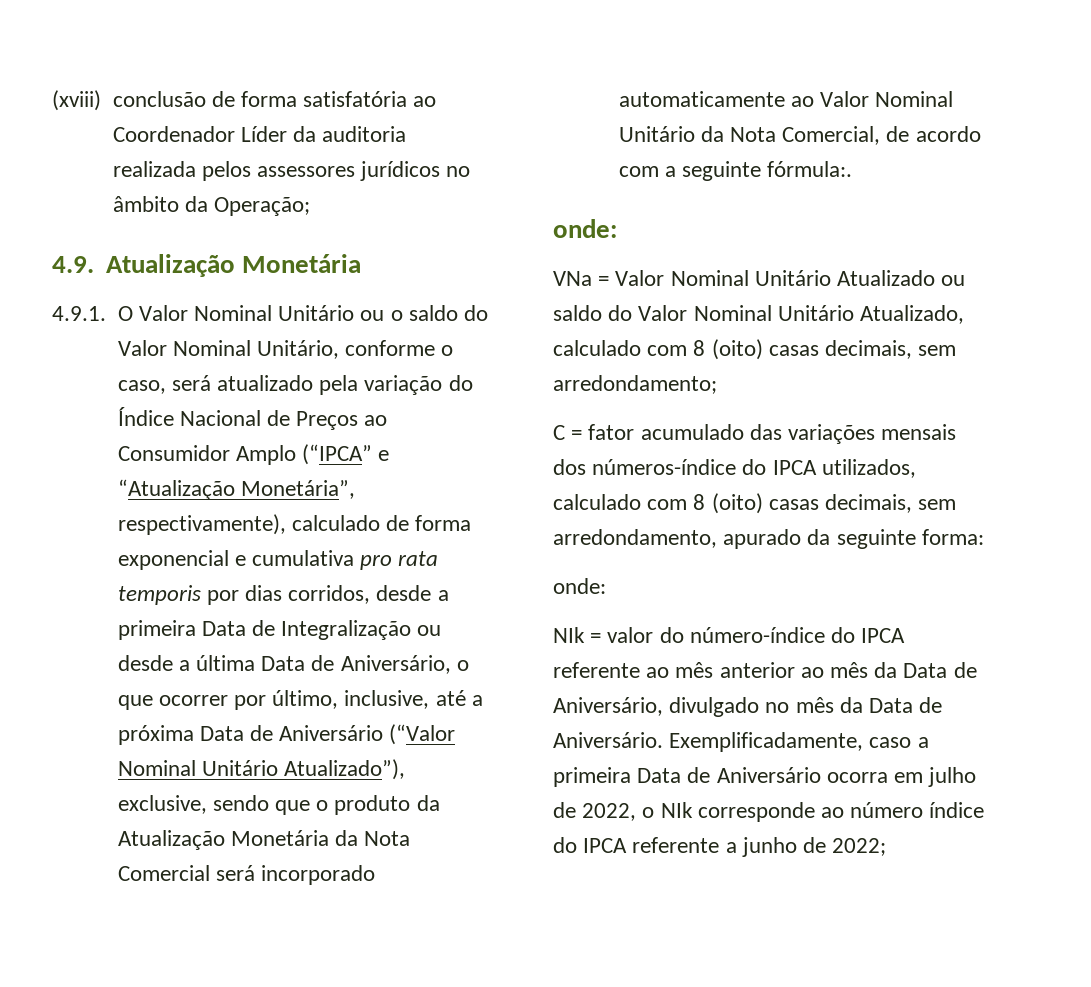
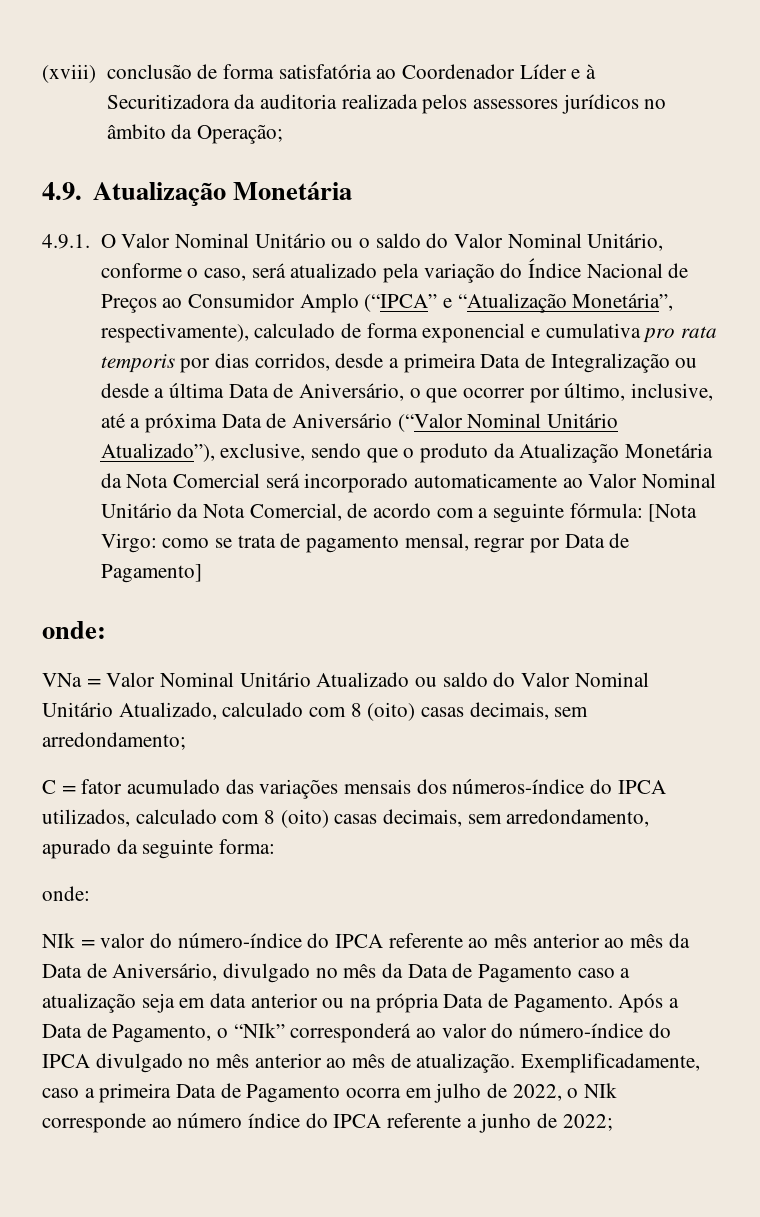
- (xviii) conclusão de forma satisfatória ao Coordenador Líder da auditoria realizada pelos assessores jurídicos no âmbito da Operação;
+ (xviii) conclusão de forma satisfatória ao Coordenador Líder e à Securitizadora da auditoria realizada pelos assessores jurídicos no âmbito da Operação;
- 4.9.1. O Valor Nominal Unitário ou o saldo do Valor Nominal Unitário, conforme o caso, será atualizado pela variação do Índice Nacional de Preços ao Consumidor Amplo (“IPCA” e “Atualização Monetária”, respectivamente), calculado de forma exponencial e cumulativa pro rata temporis por dias corridos, desde a primeira Data de Integralização ou desde a última Data de Aniversário, o que ocorrer por último, inclusive, até a próxima Data de Aniversário (“Valor Nominal Unitário Atualizado”), exclusive, sendo que o produto da Atualização Monetária da Nota Comercial será incorporado automaticamente ao Valor Nominal Unitário da Nota Comercial, de acordo com a seguinte fórmula:.
+ 4.9.1. O Valor Nominal Unitário ou o saldo do Valor Nominal Unitário, conforme o caso, será atualizado pela variação do Índice Nacional de Preços ao Consumidor Amplo (“IPCA” e “Atualização Monetária”, respectivamente), calculado de forma exponencial e cumulativa pro rata temporis por dias corridos, desde a primeira Data de Integralização ou desde a última Data de Aniversário, o que ocorrer por último, inclusive, até a próxima Data de Aniversário (“Valor Nominal Unitário Atualizado”), exclusive, sendo que o produto da Atualização Monetária da Nota Comercial será incorporado automaticamente ao Valor Nominal Unitário da Nota Comercial, de acordo com a seguinte fórmula: [Nota Virgo: como se trata de pagamento mensal, regrar por Data de Pagamento]
- NIk = valor do número-índice do IPCA referente ao mês anterior ao mês da Data de Aniversário, divulgado no mês da Data de Aniversário.
+ NIk = valor do número-índice do IPCA referente ao mês anterior ao mês da Data de Aniversário, divulgado no mês da Data de Pagamento caso a atualização seja em data anterior ou na própria Data de Pagamento. Após a Data de Pagamento, o “NIk” corresponderá ao valor do número-índice do IPCA divulgado no mês anterior ao mês de atualização.
- Exemplificadamente, caso a primeira Data de Aniversário ocorra em julho de 2022, o NIk corresponde ao número índice do IPCA referente a junho de 2022;
+ Exemplificadamente, caso a primeira Data de Pagamento ocorra em julho de 2022, o NIk corresponde ao número índice do IPCA referente a junho de 2022;

